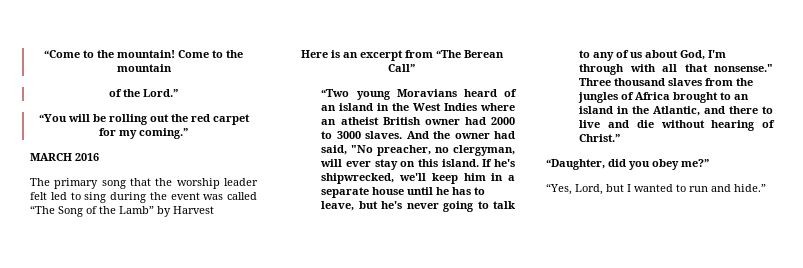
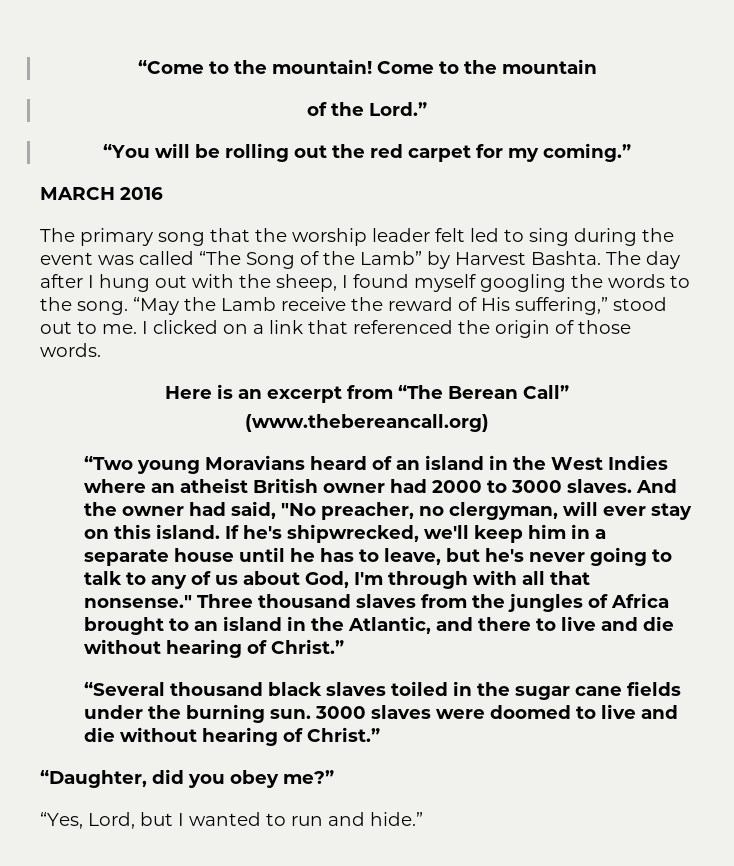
- The primary song that the worship leader felt led to sing during the event was called “The Song of the Lamb” by Harvest
+ The primary song that the worship leader felt led to sing during the event was called “The Song of the Lamb” by Harvest Bashta. The day after I hung out with the sheep, I found myself googling the words to the song. “May the Lamb receive the reward of His suffering,” stood out to me. I clicked on a link that referenced the origin of those words.
+ (www.thebereancall.org)
+ “Several thousand black slaves toiled in the sugar cane fields under the burning sun. 3000 slaves were doomed to live and die without hearing of Christ.”

